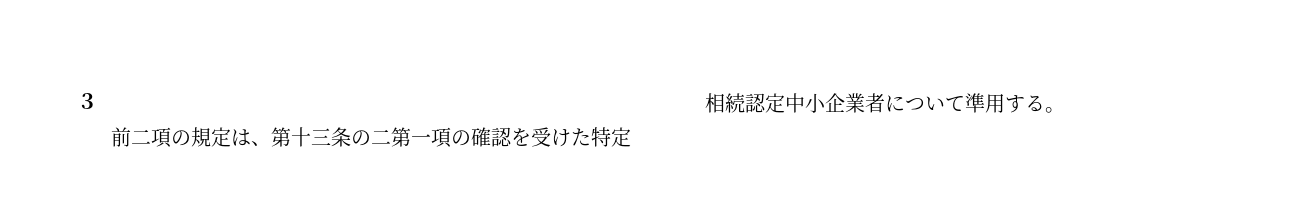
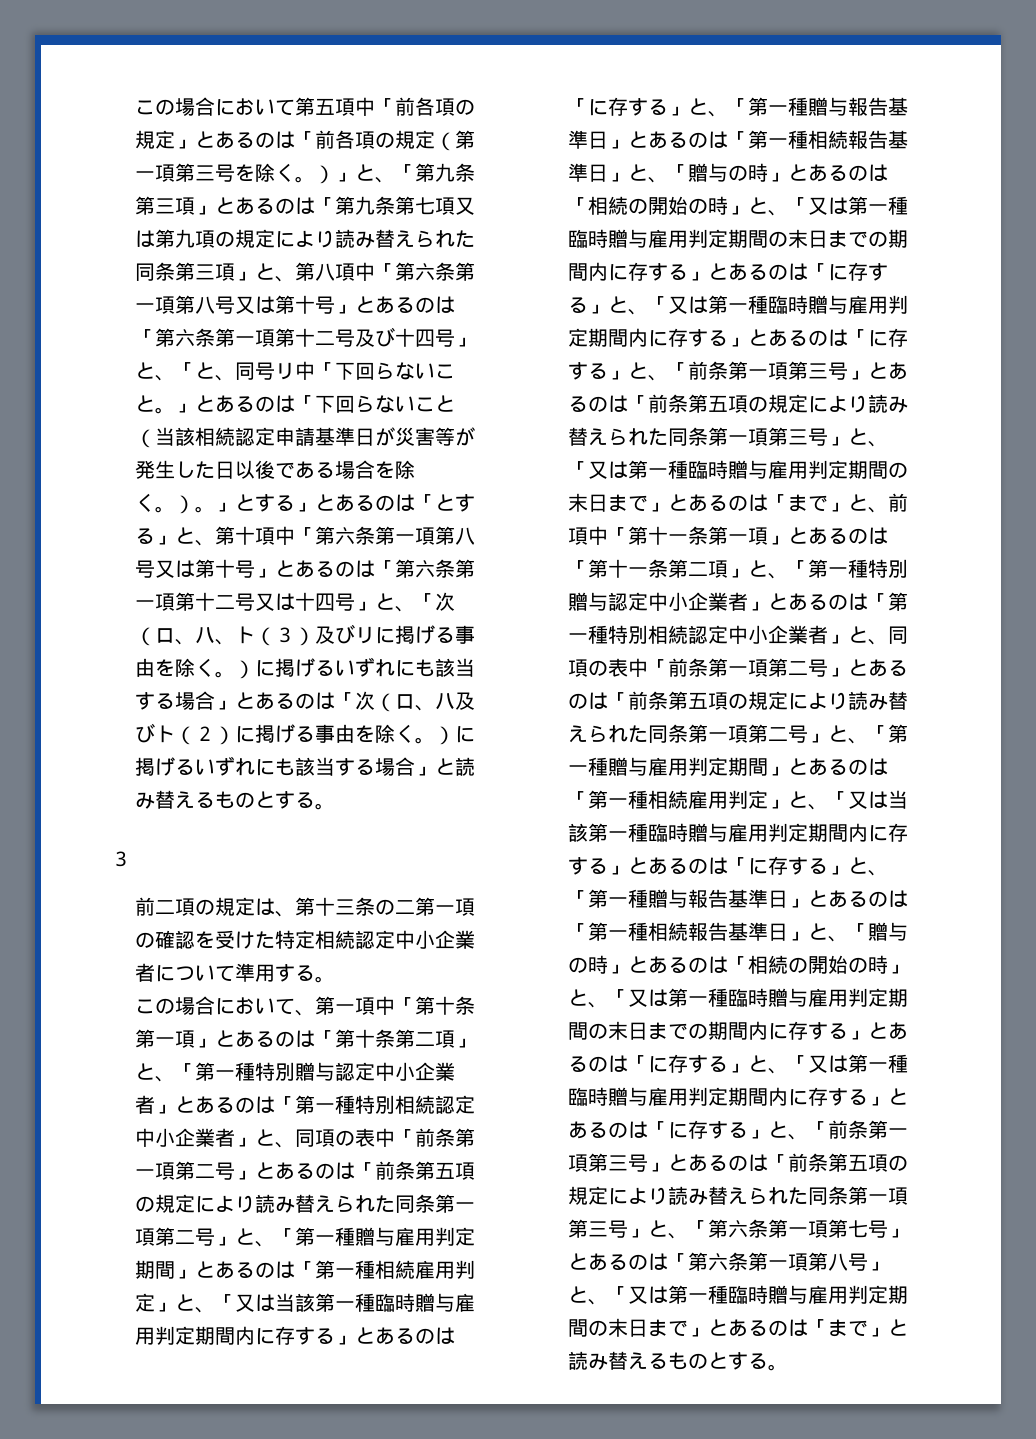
+ この場合において第五項中「前各項の規定」とあるのは「前各項の規定（第一項第三号を除く。）」と、「第九条第三項」とあるのは「第九条第七項又は第九項の規定により読み替えられた同条第三項」と、第八項中「第六条第一項第八号又は第十号」とあるのは「第六条第一項第十二号及び十四号」と、「と、同号リ中「下回らないこと。」とあるのは「下回らないこと（当該相続認定申請基準日が災害等が発生した日以後である場合を除く。）。」とする」とあるのは「とする」と、第十項中「第六条第一項第八号又は第十号」とあるのは「第六条第一項第十二号又は十四号」と、「次（ロ、ハ、ト（３）及びリに掲げる事由を除く。）に掲げるいずれにも該当する場合」とあるのは「次（ロ、ハ及びト（２）に掲げる事由を除く。）に掲げるいずれにも該当する場合」と読み替えるものとする。
+ この場合において、第一項中「第十条第一項」とあるのは「第十条第二項」と、「第一種特別贈与認定中小企業者」とあるのは「第一種特別相続認定中小企業者」と、同項の表中「前条第一項第二号」とあるのは「前条第五項の規定により読み替えられた同条第一項第二号」と、「第一種贈与雇用判定期間」とあるのは「第一種相続雇用判定」と、「又は当該第一種臨時贈与雇用判定期間内に存する」とあるのは「に存する」と、「第一種贈与報告基準日」とあるのは「第一種相続報告基準日」と、「贈与の時」とあるのは「相続の開始の時」と、「又は第一種臨時贈与雇用判定期間の末日までの期間内に存する」とあるのは「に存する」と、「又は第一種臨時贈与雇用判定期間内に存する」とあるのは「に存する」と、「前条第一項第三号」とあるのは「前条第五項の規定により読み替えられた同条第一項第三号」と、「又は第一種臨時贈与雇用判定期間の末日まで」とあるのは「まで」と、前項中「第十一条第一項」とあるのは「第十一条第二項」と、「第一種特別贈与認定中小企業者」とあるのは「第一種特別相続認定中小企業者」と、同項の表中「前条第一項第二号」とあるのは「前条第五項の規定により読み替えられた同条第一項第二号」と、「第一種贈与雇用判定期間」とあるのは「第一種相続雇用判定」と、「又は当該第一種臨時贈与雇用判定期間内に存する」とあるのは「に存する」と、「第一種贈与報告基準日」とあるのは「第一種相続報告基準日」と、「贈与の時」とあるのは「相続の開始の時」と、「又は第一種臨時贈与雇用判定期間の末日までの期間内に存する」とあるのは「に存する」と、「又は第一種臨時贈与雇用判定期間内に存する」とあるのは「に存する」と、「前条第一項第三号」とあるのは「前条第五項の規定により読み替えられた同条第一項第三号」と、「第六条第一項第七号」とあるのは「第六条第一項第八号」と、「又は第一種臨時贈与雇用判定期間の末日まで」とあるのは「まで」と読み替えるものとする。

